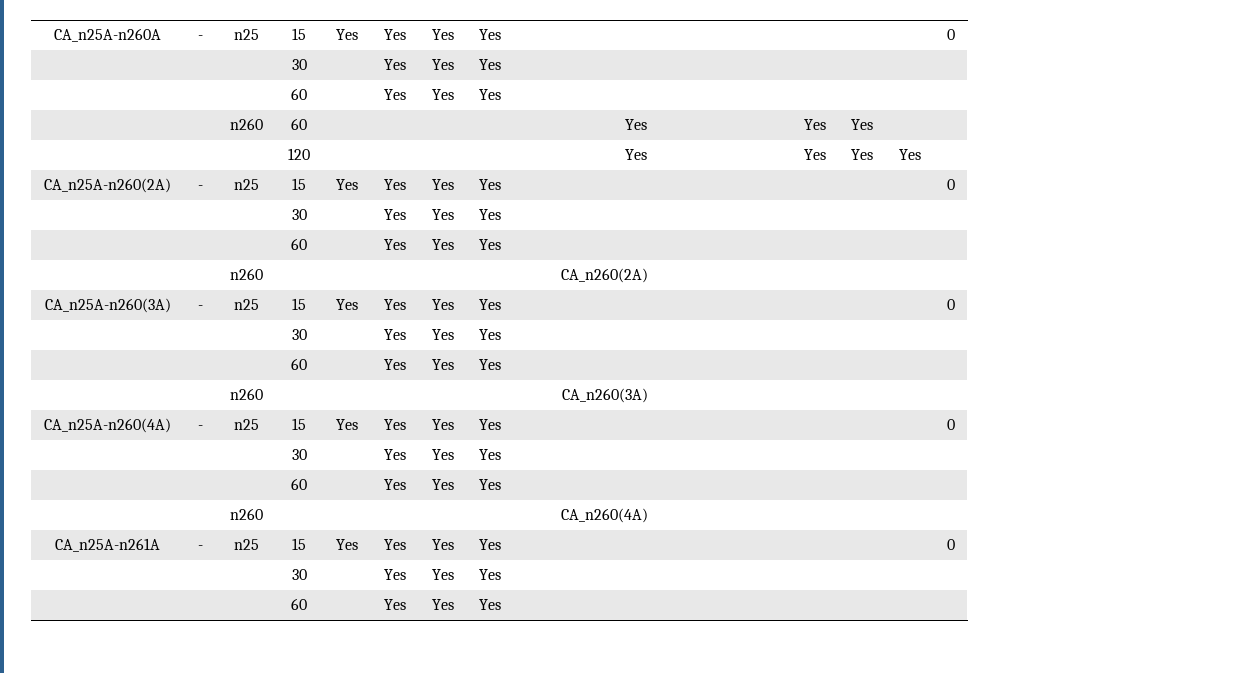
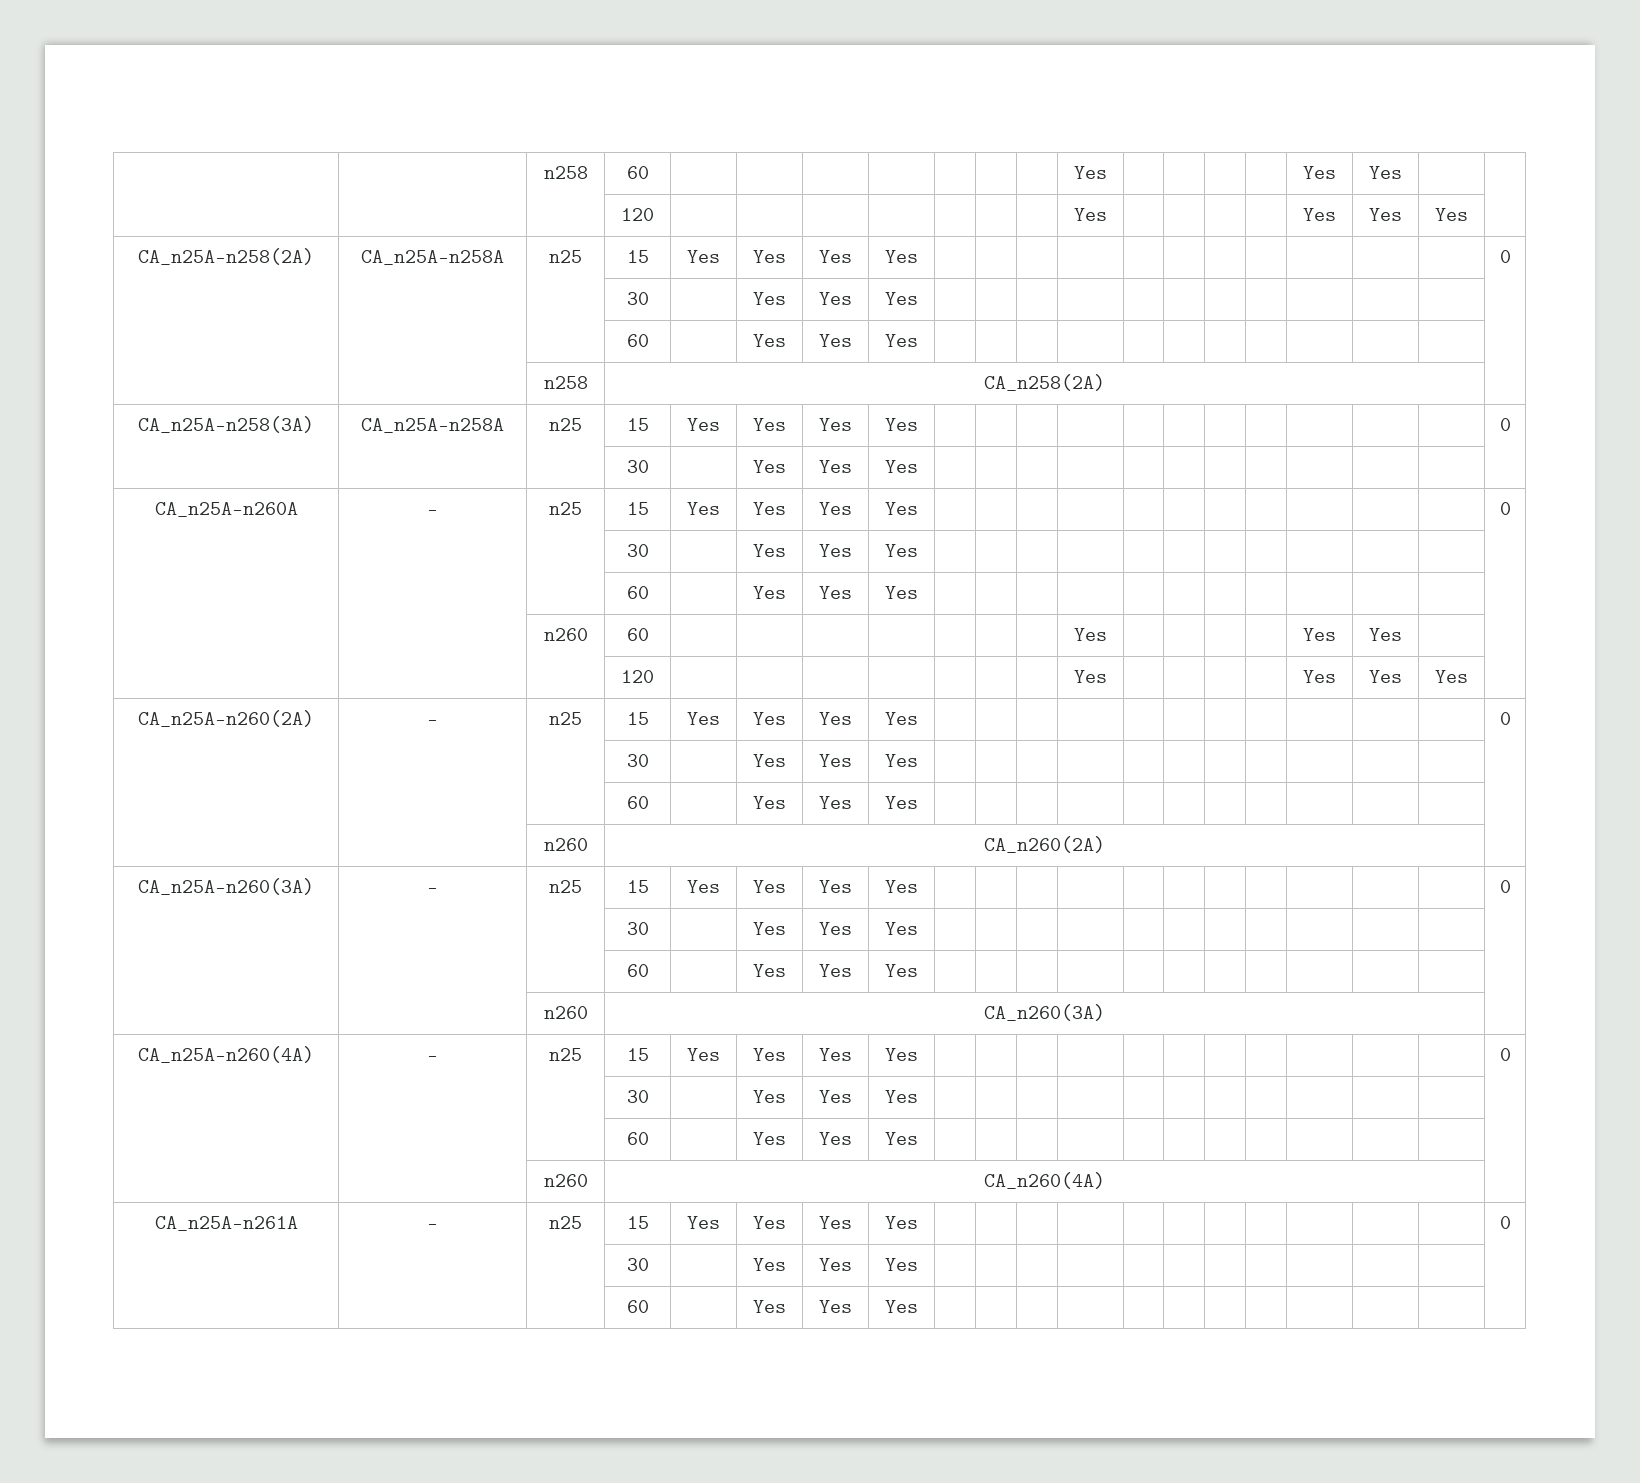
+ | | n258 | 60 | | | | | | | | Yes | | | | | Yes | Yes | |
+ | | | 120 | | | | | | | | Yes | | | | | Yes | Yes | Yes |
+ CA_n25A-n258(2A) | CA_n25A-n258A | n25 | 15 | Yes | Yes | Yes | Yes | | | | | | | | | | | | 0
+ | | | 30 | | Yes | Yes | Yes | | | | | | | | | | | |
+ | | | 60 | | Yes | Yes | Yes | | | | | | | | | | | |
+ | | n258 | CA_n258(2A) |
+ CA_n25A-n258(3A) | CA_n25A-n258A | n25 | 15 | Yes | Yes | Yes | Yes | | | | | | | | | | | | 0
+ | | | 30 | | Yes | Yes | Yes | | | | | | | | | | | |

